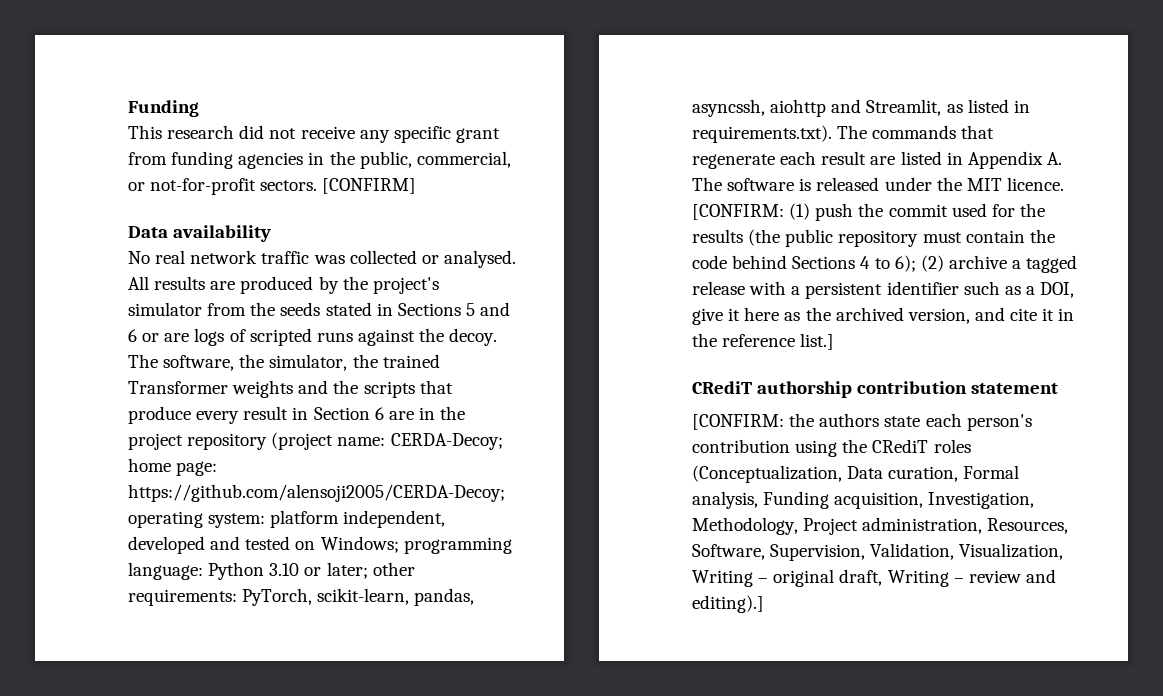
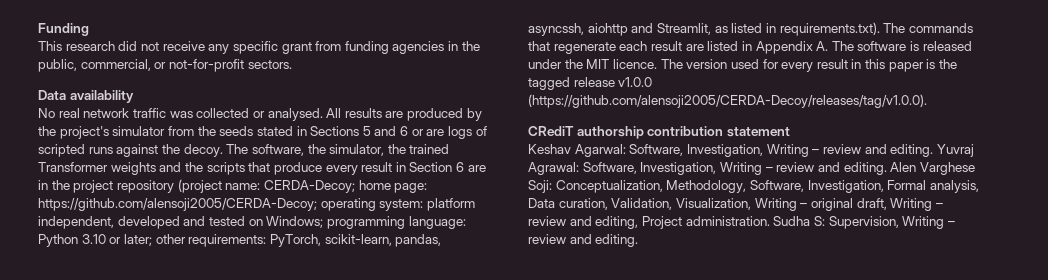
- [CONFIRM]
- [CONFIRM: (1) push the commit used for the results (the public repository must contain the code behind Sections 4 to 6); (2) archive a tagged release with a persistent identifier such as a DOI, give it here as the archived version, and cite it in the reference list.]
+ The version used for every result in this paper is the tagged release v1.0.0 (https://github.com/alensoji2005/CERDA-Decoy/releases/tag/v1.0.0).
  CRediT authorship contribution statement
- [CONFIRM: the authors state each person's contribution using the CRediT roles (Conceptualization, Data curation, Formal analysis, Funding acquisition, Investigation, Methodology, Project administration, Resources, Software, Supervision, Validation, Visualization, Writing – original draft, Writing – review and editing).]
+ Keshav Agarwal: Software, Investigation, Writing – review and editing. Yuvraj Agrawal: Software, Investigation, Writing – review and editing. Alen Varghese Soji: Conceptualization, Methodology, Software, Investigation, Formal analysis, Data curation, Validation, Visualization, Writing – original draft, Writing – review and editing, Project administration. Sudha S: Supervision, Writing – review and editing.

